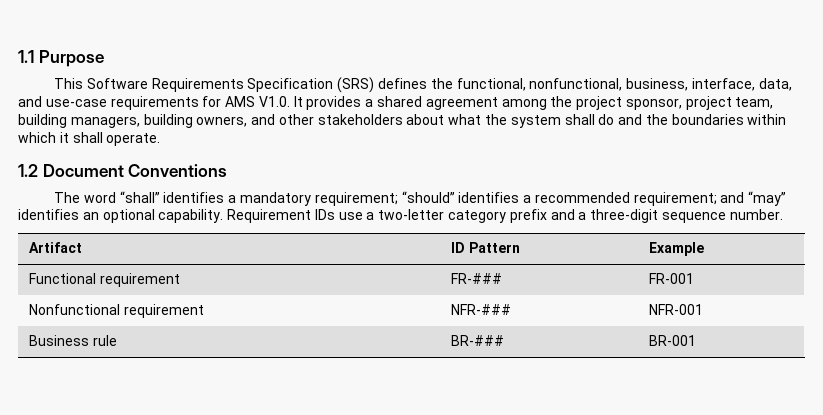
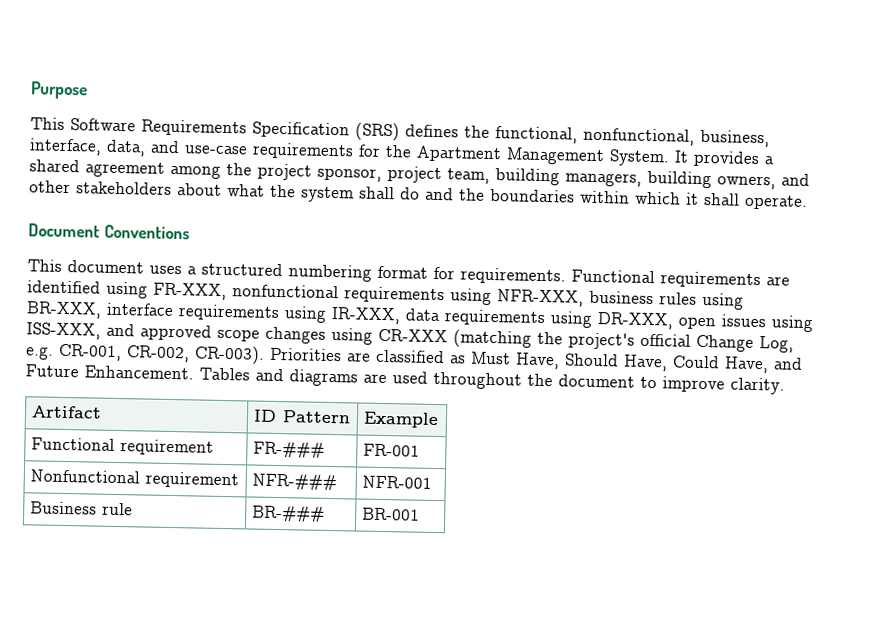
- 1.1 Purpose
+ Purpose
- This Software Requirements Specification (SRS) defines the functional, nonfunctional, business, interface, data, and use-case requirements for AMS V1.0. It provides a shared agreement among the project sponsor, project team, building managers, building owners, and other stakeholders about what the system shall do and the boundaries within which it shall operate.
+ This Software Requirements Specification (SRS) defines the functional, nonfunctional, business, interface, data, and use-case requirements for the Apartment Management System. It provides a shared agreement among the project sponsor, project team, building managers, building owners, and other stakeholders about what the system shall do and the boundaries within which it shall operate.
- 1.2 Document Conventions
+ Document Conventions
- The word “shall” identifies a mandatory requirement; “should” identifies a recommended requirement; and “may” identifies an optional capability. Requirement IDs use a two-letter category prefix and a three-digit sequence number.
+ This document uses a structured numbering format for requirements. Functional requirements are identified using FR-XXX, nonfunctional requirements using NFR-XXX, business rules using BR-XXX, interface requirements using IR-XXX, data requirements using DR-XXX, open issues using ISS-XXX, and approved scope changes using CR-XXX (matching the project's official Change Log, e.g. CR-001, CR-002, CR-003). Priorities are classified as Must Have, Should Have, Could Have, and Future Enhancement. Tables and diagrams are used throughout the document to improve clarity.

